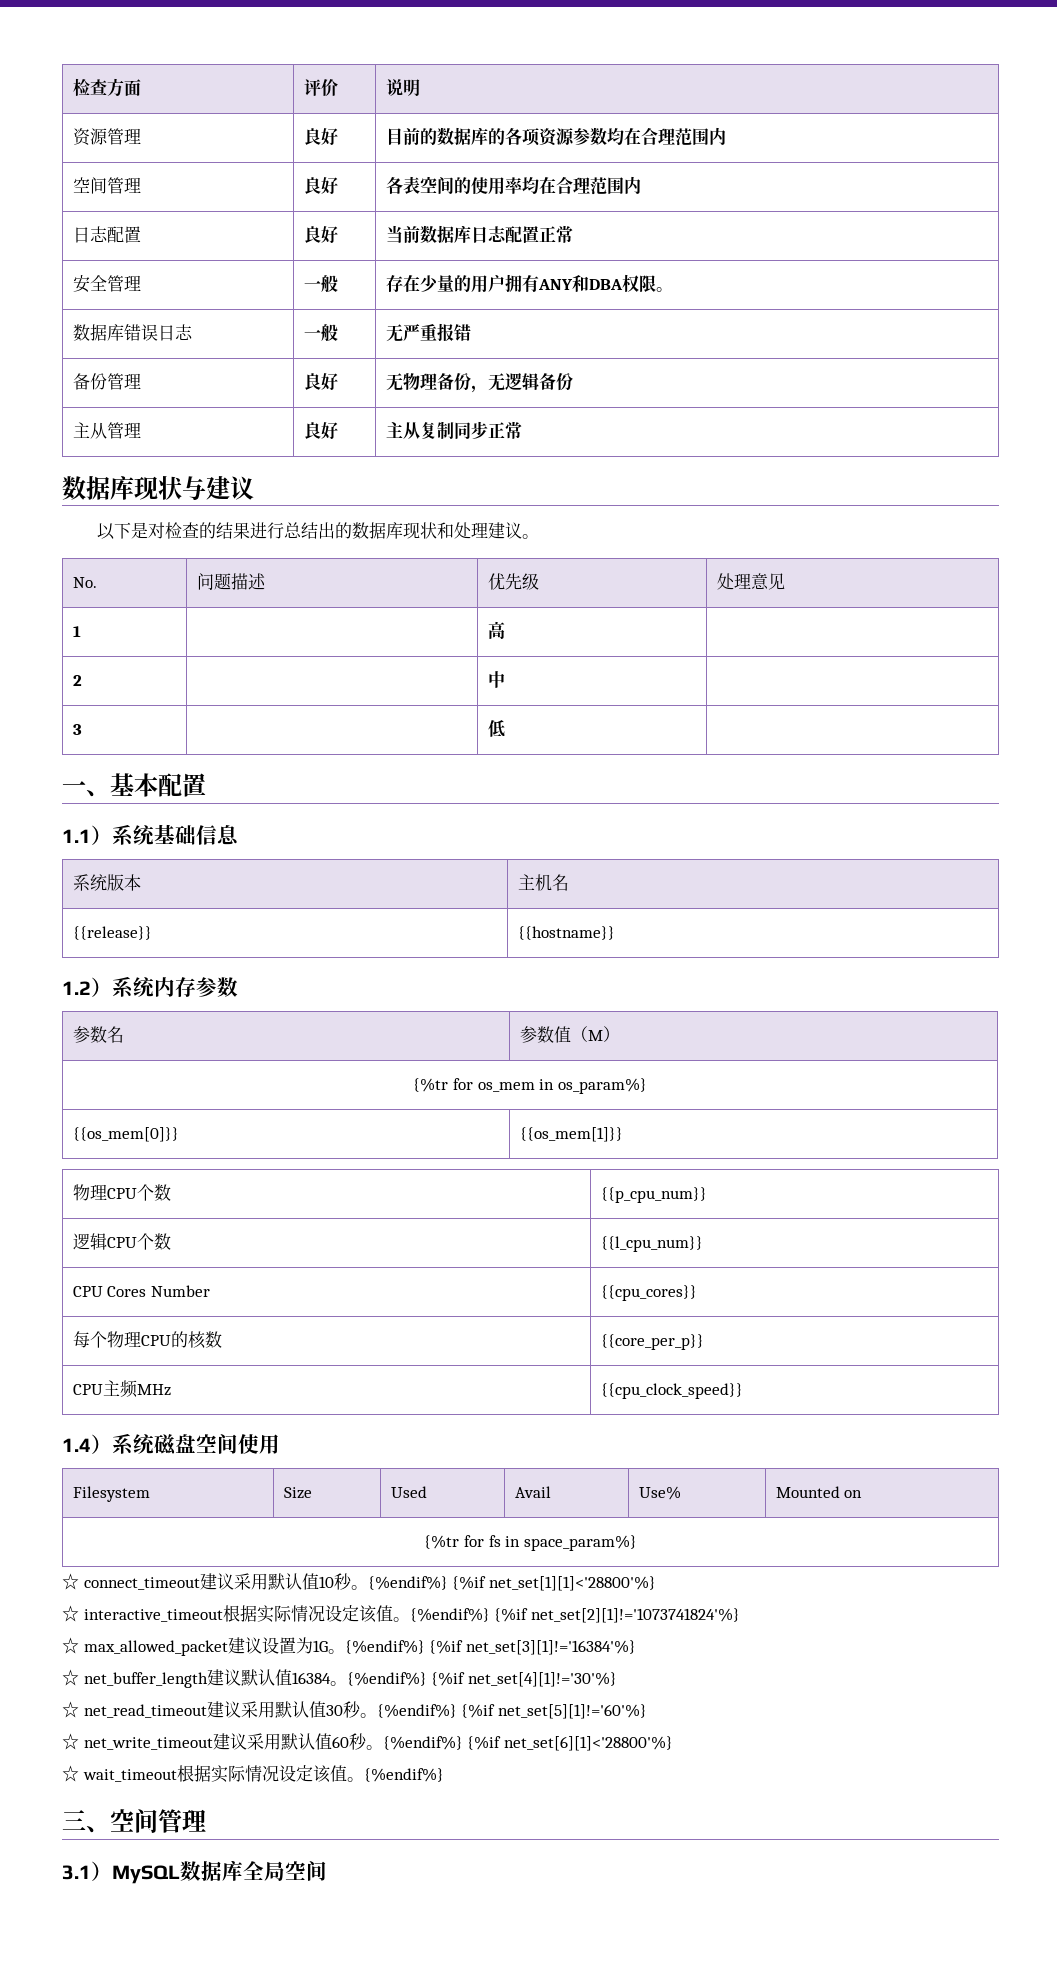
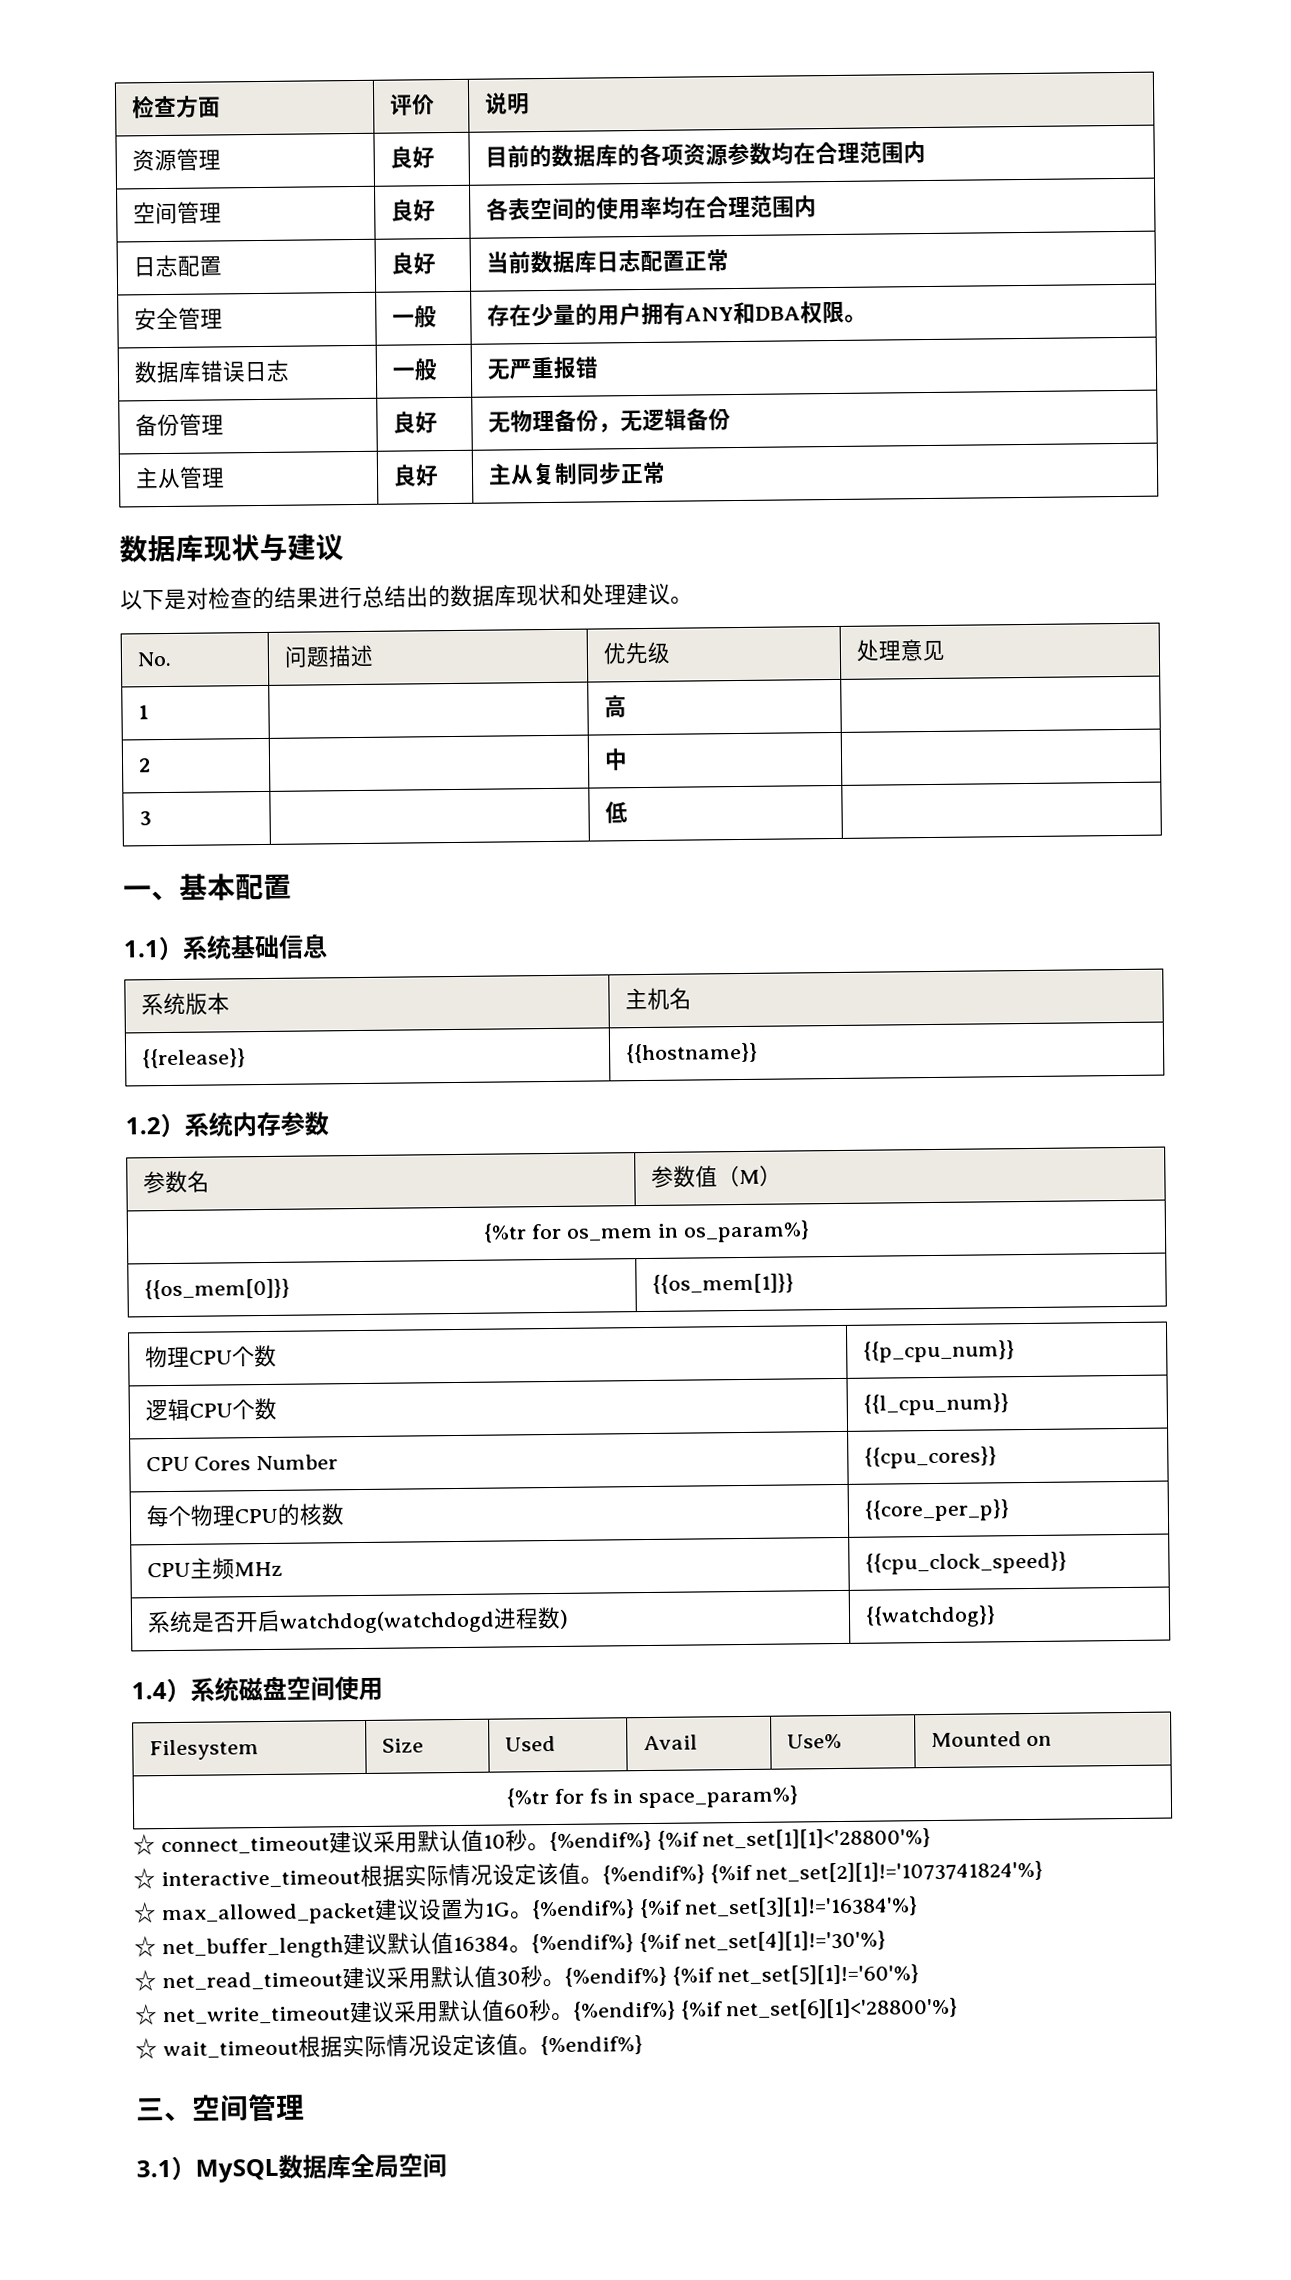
+ 系统是否开启watchdog(watchdogd进程数) | {{watchdog}}

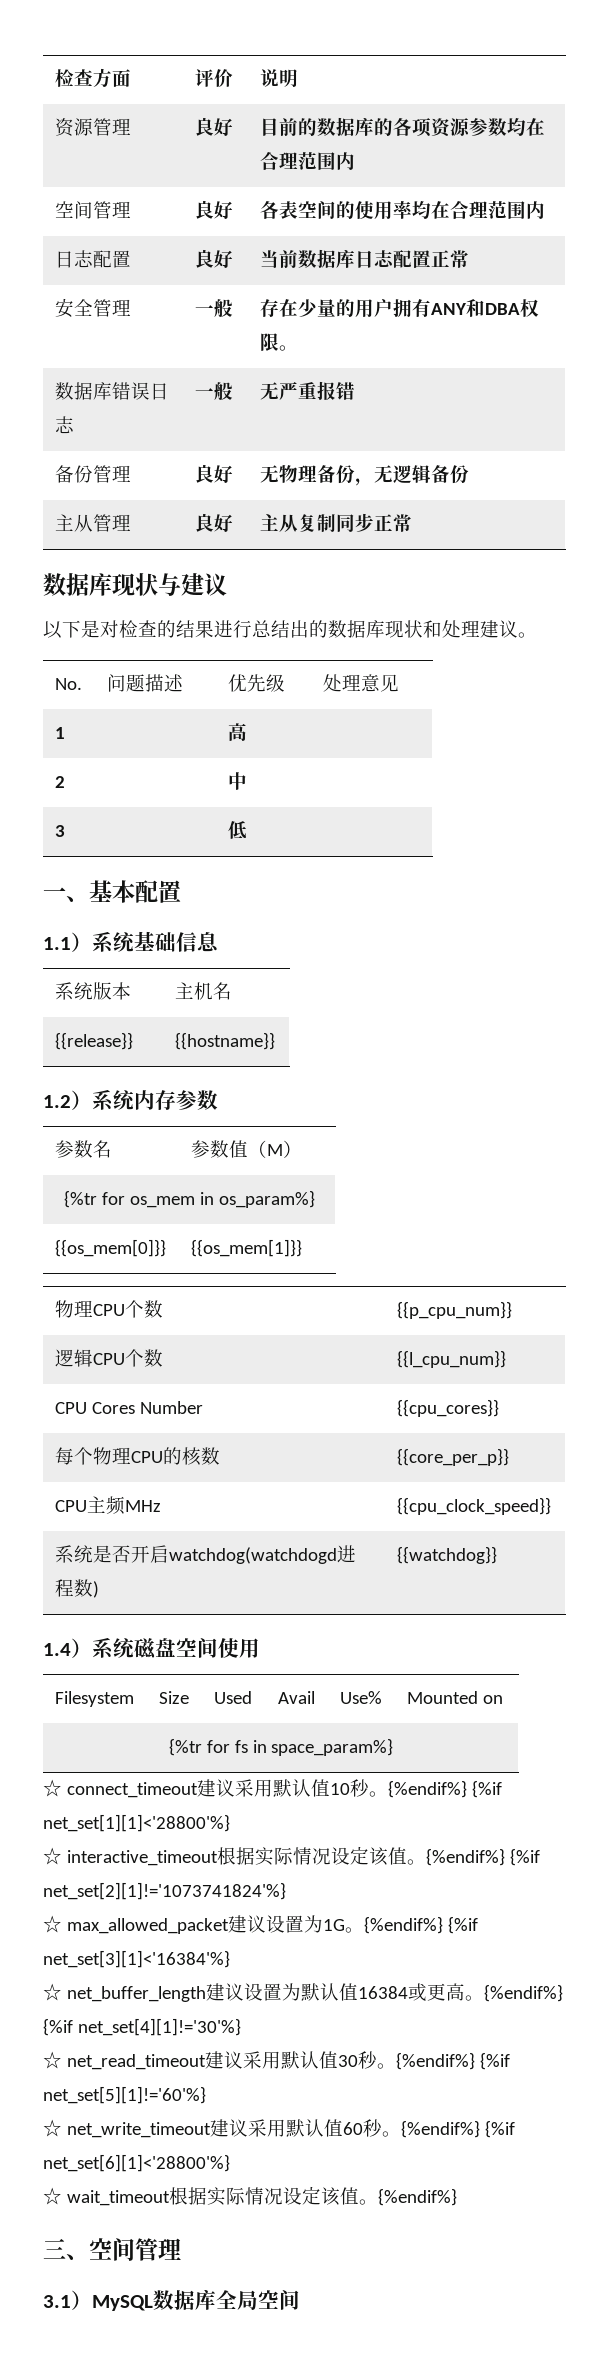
- {%endif%} {%if net_set[3][1]!='16384'%}
+ {%endif%} {%if net_set[3][1]<'16384'%}
- ☆ net_buffer_length建议默认值16384。
+ ☆ net_buffer_length建议设置为默认值16384或更高。

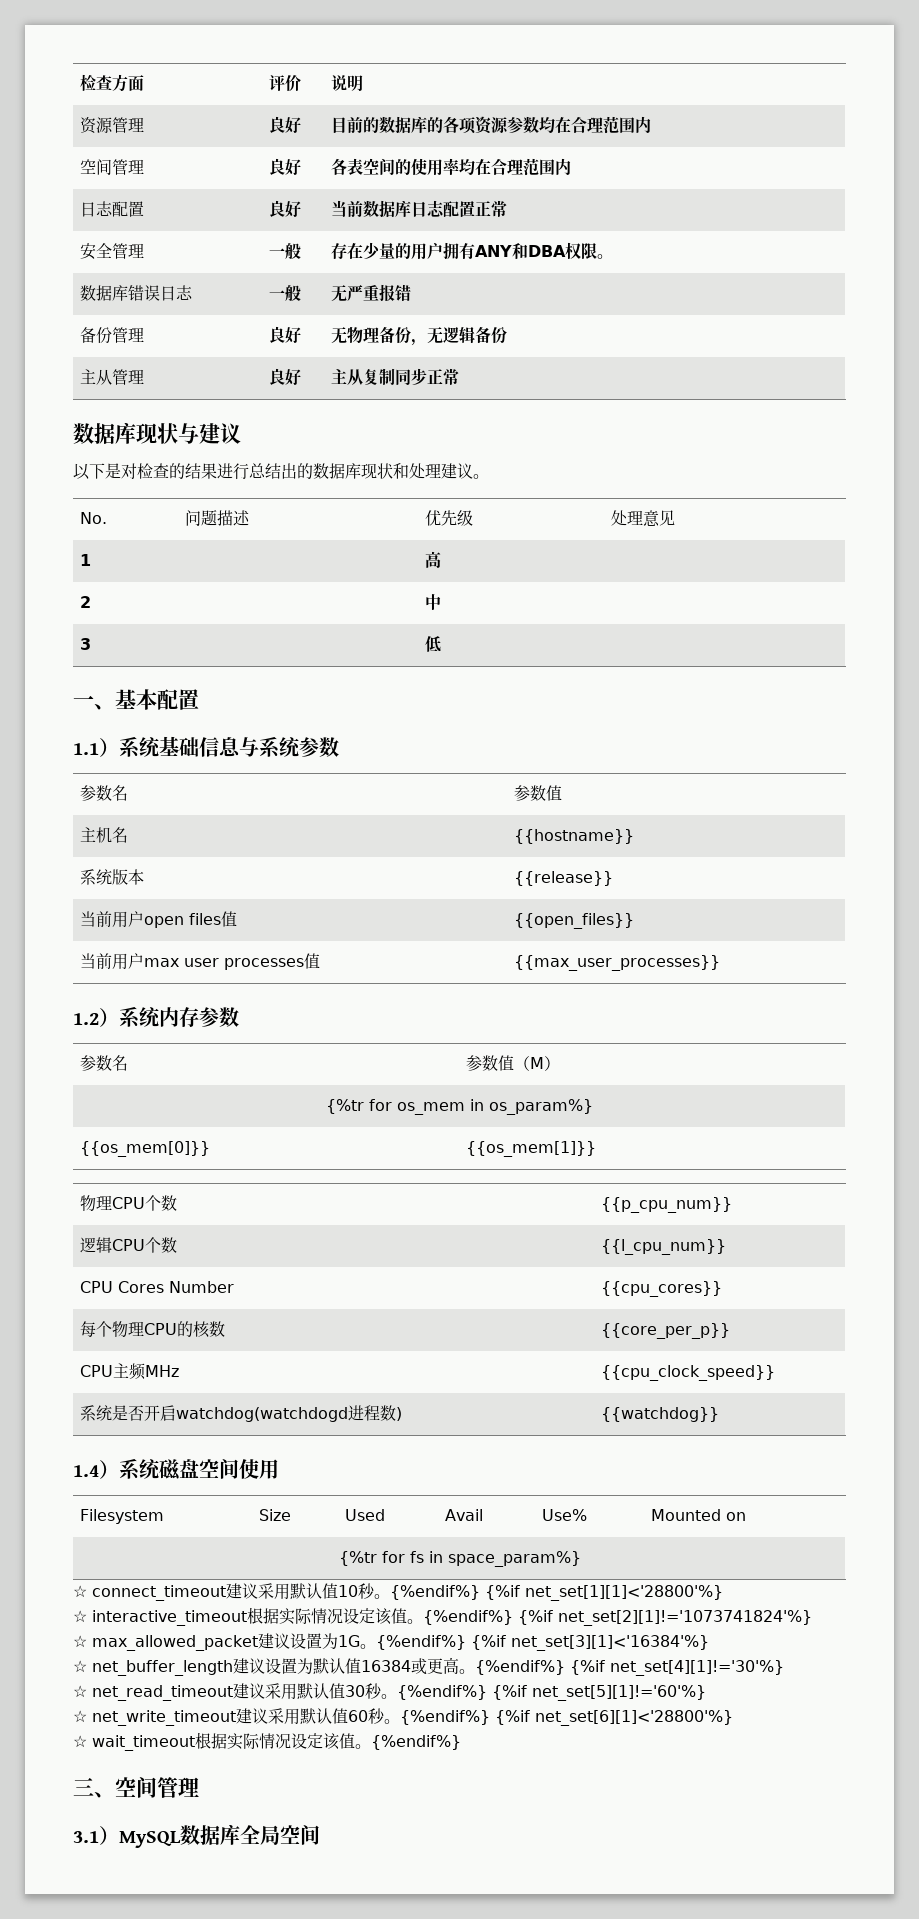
- 1.1）系统基础信息
- 系统版本 | 主机名
- {{release}} | {{hostname}}
+ 1.1）系统基础信息与系统参数
+ 参数名 | 参数值
+ 主机名 | {{hostname}}
+ 系统版本 | {{release}}
+ 当前用户open files值 | {{open_files}}
+ 当前用户max user processes值 | {{max_user_processes}}

